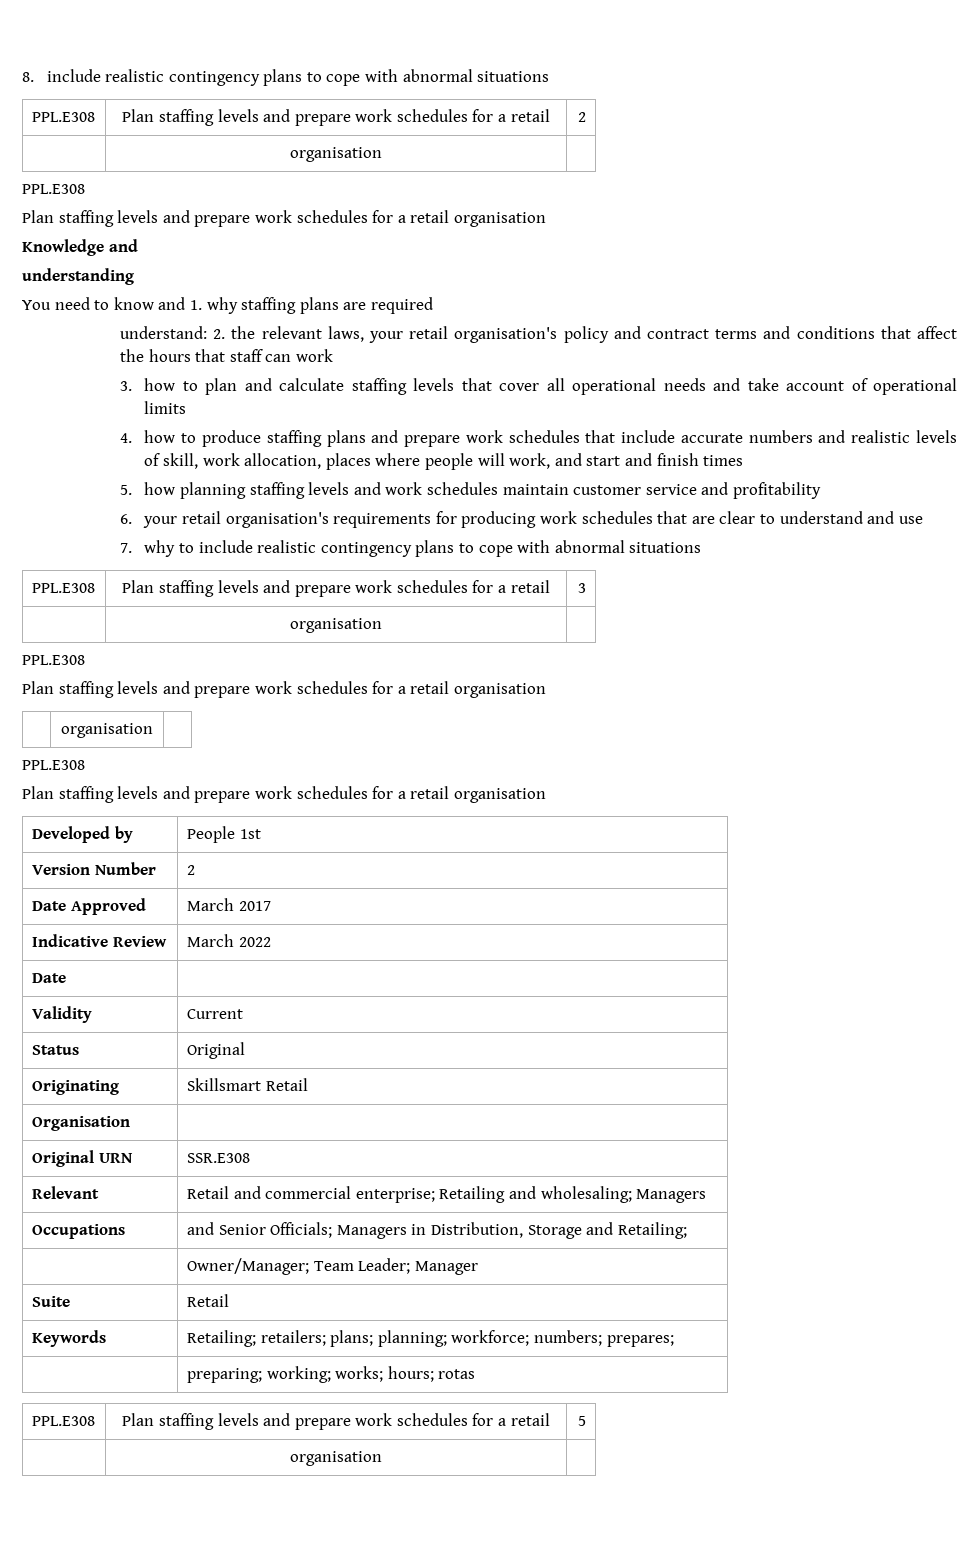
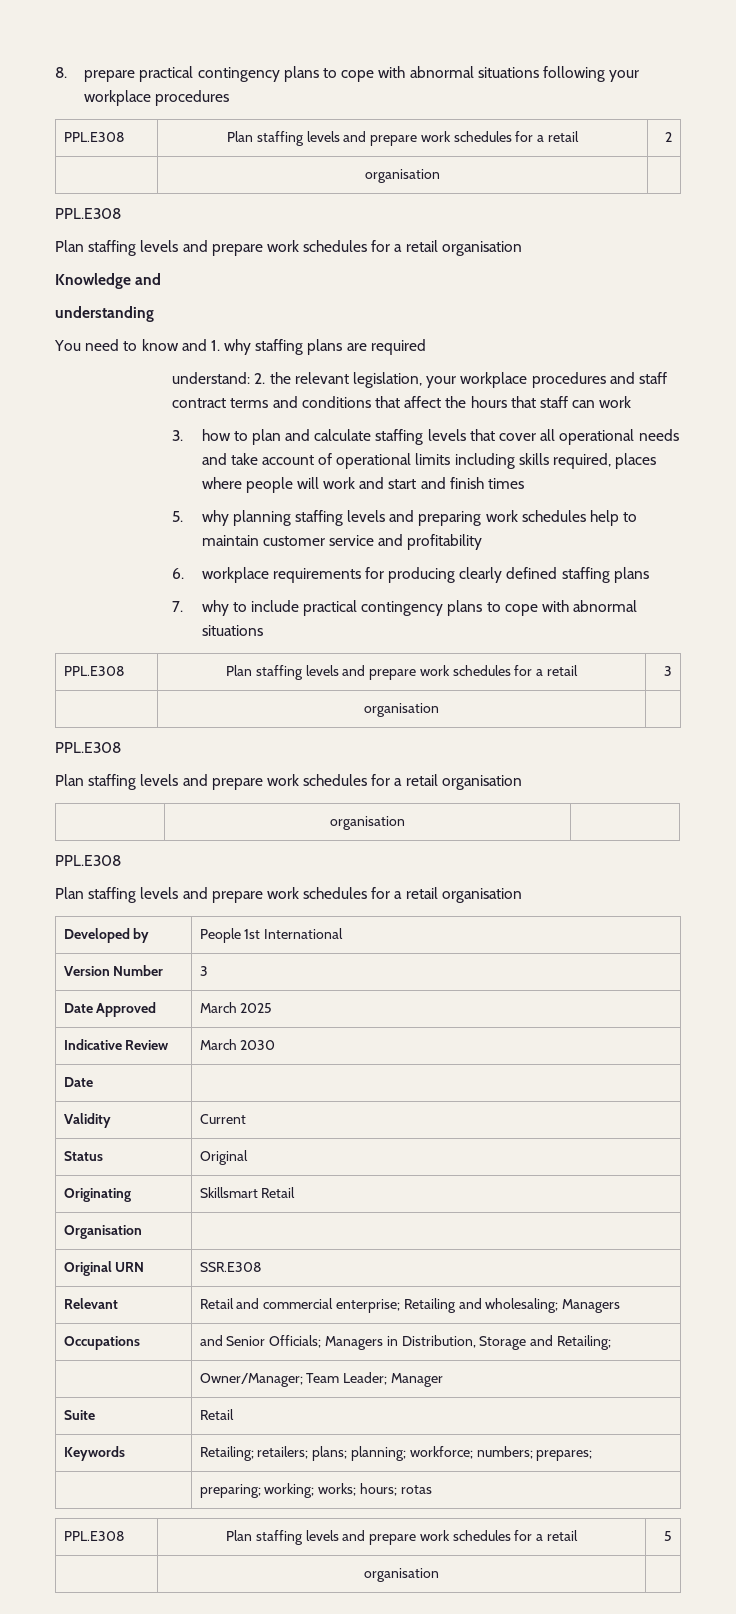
- 8. include realistic contingency plans to cope with abnormal situations
+ 8. prepare practical contingency plans to cope with abnormal situations following your workplace procedures
- understand: 2. the relevant laws, your retail organisation's policy and contract terms and conditions that affect the hours that staff can work
+ understand: 2. the relevant legislation, your workplace procedures and staff contract terms and conditions that affect the hours that staff can work
- 3. how to plan and calculate staffing levels that cover all operational needs and take account of operational limits
- 4. how to produce staffing plans and prepare work schedules that include accurate numbers and realistic levels of skill, work allocation, places where people will work, and start and finish times
+ 3. how to plan and calculate staffing levels that cover all operational needs and take account of operational limits including skills required, places where people will work and start and finish times
- 5. how planning staffing levels and work schedules maintain customer service and profitability
+ 5. why planning staffing levels and preparing work schedules help to maintain customer service and profitability
- 6. your retail organisation's requirements for producing work schedules that are clear to understand and use
+ 6. workplace requirements for producing clearly defined staffing plans
- 7. why to include realistic contingency plans to cope with abnormal situations
+ 7. why to include practical contingency plans to cope with abnormal situations
- Developed by | People 1st
+ Developed by | People 1st International
- Version Number | 2
+ Version Number | 3
- Date Approved | March 2017
+ Date Approved | March 2025
- Indicative Review | March 2022
+ Indicative Review | March 2030

